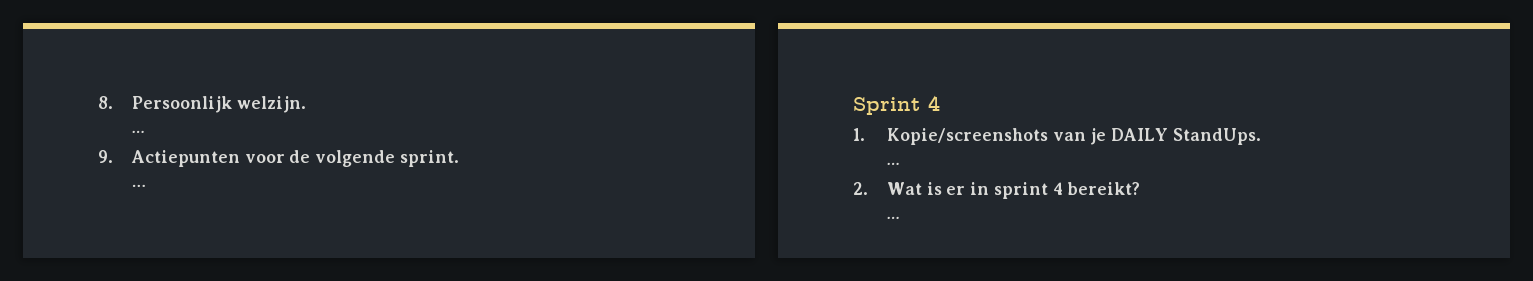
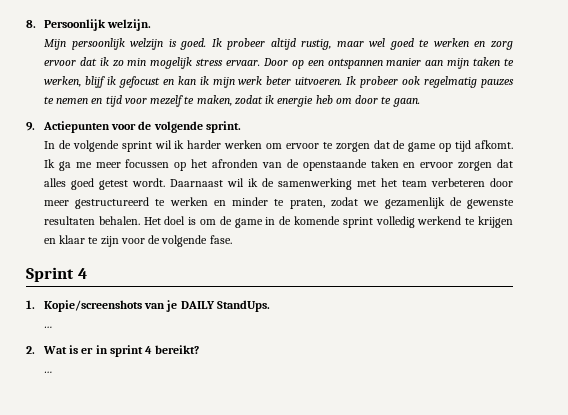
  8. Persoonlijk welzijn.
- …
+ Mijn persoonlijk welzijn is goed. Ik probeer altijd rustig, maar wel goed te werken en zorg ervoor dat ik zo min mogelijk stress ervaar. Door op een ontspannen manier aan mijn taken te werken, blijf ik gefocust en kan ik mijn werk beter uitvoeren. Ik probeer ook regelmatig pauzes te nemen en tijd voor mezelf te maken, zodat ik energie heb om door te gaan.
  9. Actiepunten voor de volgende sprint.
- …
+ In de volgende sprint wil ik harder werken om ervoor te zorgen dat de game op tijd afkomt. Ik ga me meer focussen op het afronden van de openstaande taken en ervoor zorgen dat alles goed getest wordt. Daarnaast wil ik de samenwerking met het team verbeteren door meer gestructureerd te werken en minder te praten, zodat we gezamenlijk de gewenste resultaten behalen. Het doel is om de game in de komende sprint volledig werkend te krijgen en klaar te zijn voor de volgende fase.

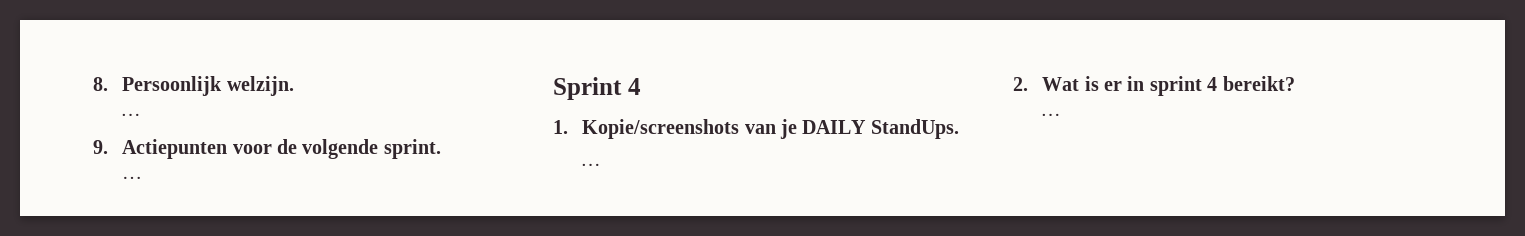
  8. Persoonlijk welzijn.
- Mijn persoonlijk welzijn is goed. Ik probeer altijd rustig, maar wel goed te werken en zorg ervoor dat ik zo min mogelijk stress ervaar. Door op een ontspannen manier aan mijn taken te werken, blijf ik gefocust en kan ik mijn werk beter uitvoeren. Ik probeer ook regelmatig pauzes te nemen en tijd voor mezelf te maken, zodat ik energie heb om door te gaan.
+ …
  9. Actiepunten voor de volgende sprint.
- In de volgende sprint wil ik harder werken om ervoor te zorgen dat de game op tijd afkomt. Ik ga me meer focussen op het afronden van de openstaande taken en ervoor zorgen dat alles goed getest wordt. Daarnaast wil ik de samenwerking met het team verbeteren door meer gestructureerd te werken en minder te praten, zodat we gezamenlijk de gewenste resultaten behalen. Het doel is om de game in de komende sprint volledig werkend te krijgen en klaar te zijn voor de volgende fase.
+ …

